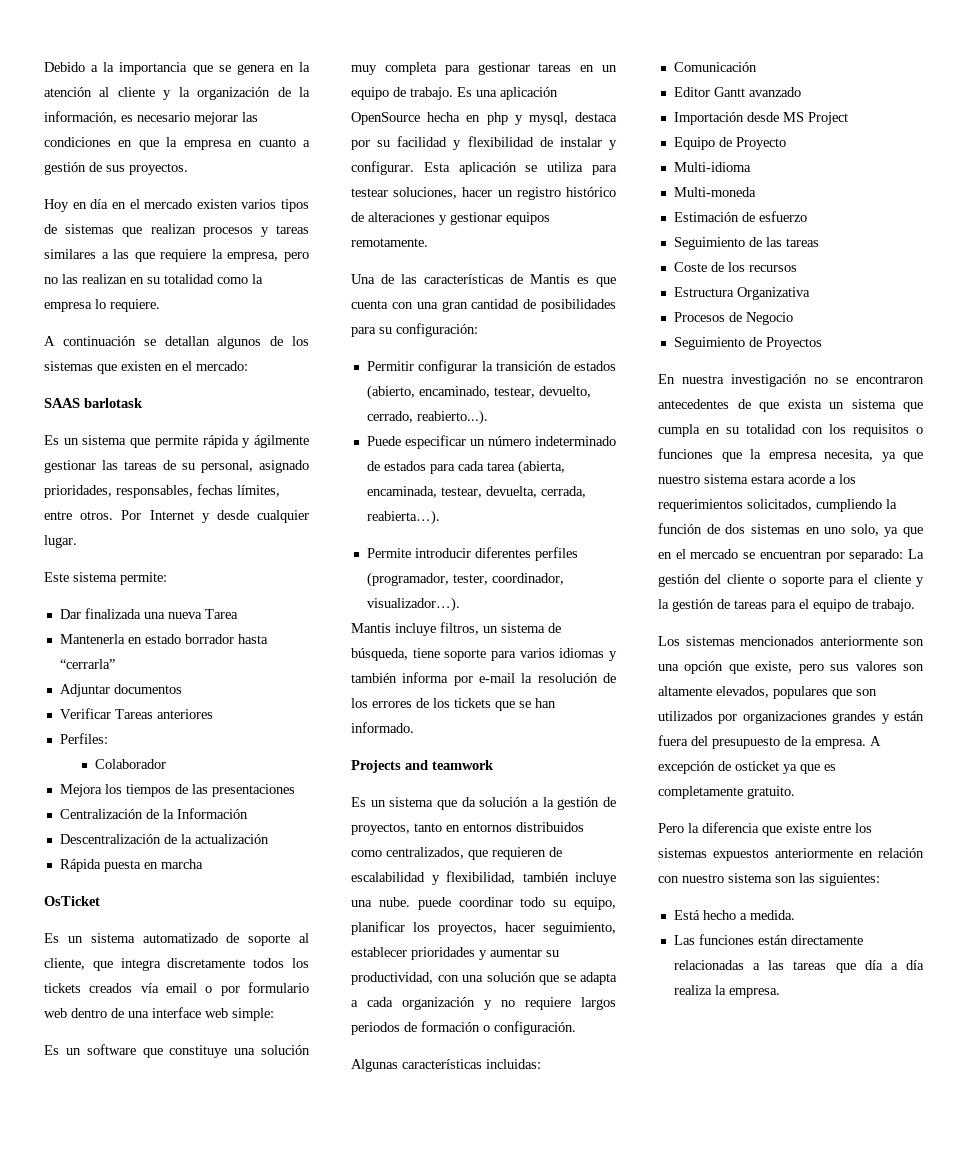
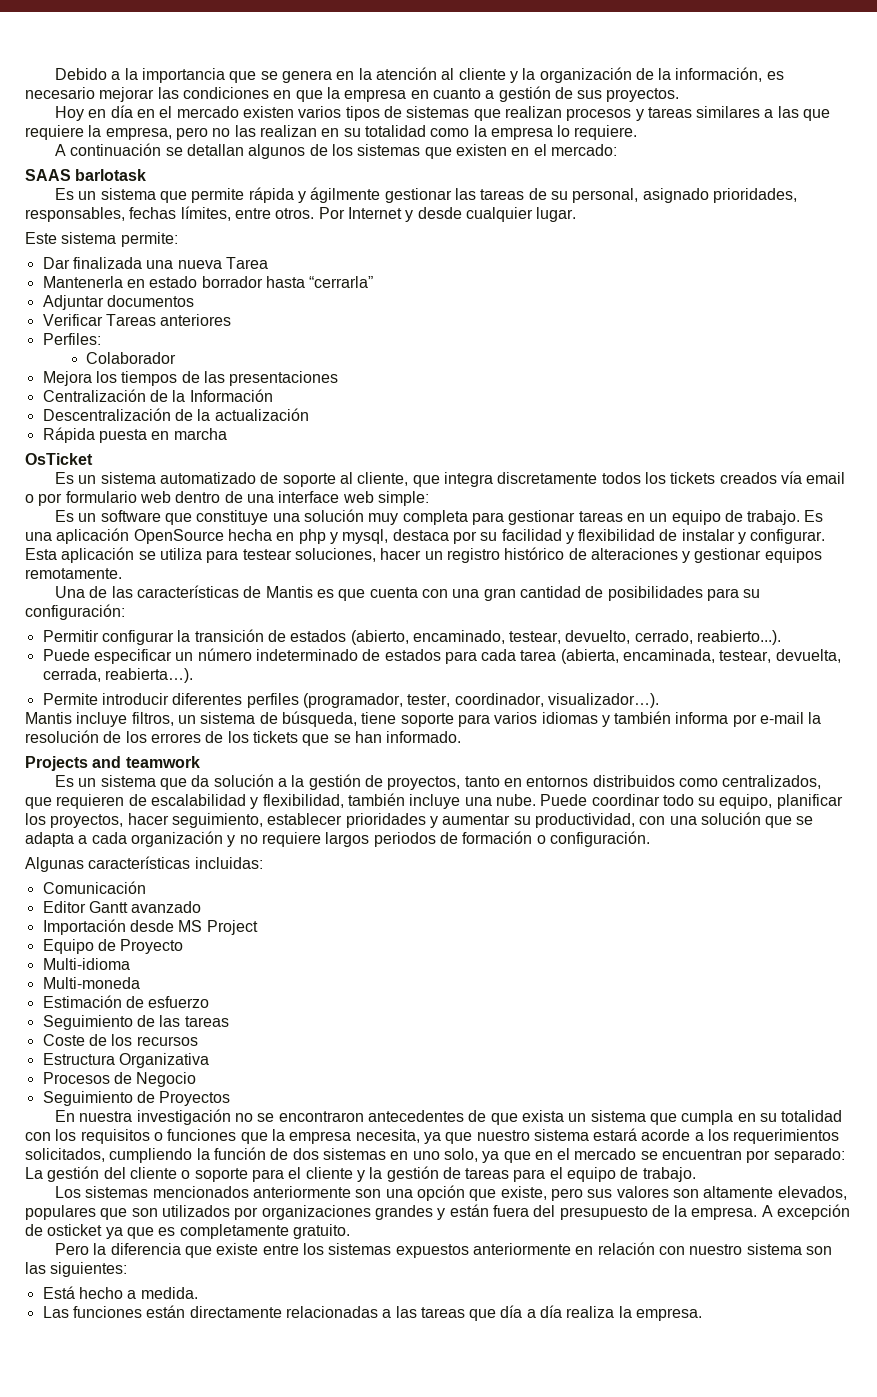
- Es un sistema que da solución a la gestión de proyectos, tanto en entornos distribuidos como centralizados, que requieren de escalabilidad y flexibilidad, también incluye una nube. puede coordinar todo su equipo, planificar los proyectos, hacer seguimiento, establecer prioridades y aumentar su productividad, con una solución que se adapta a cada organización y no requiere largos periodos de formación o configuración.
+ Es un sistema que da solución a la gestión de proyectos, tanto en entornos distribuidos como centralizados, que requieren de escalabilidad y flexibilidad, también incluye una nube. Puede coordinar todo su equipo, planificar los proyectos, hacer seguimiento, establecer prioridades y aumentar su productividad, con una solución que se adapta a cada organización y no requiere largos periodos de formación o configuración.
- En nuestra investigación no se encontraron antecedentes de que exista un sistema que cumpla en su totalidad con los requisitos o funciones que la empresa necesita, ya que nuestro sistema estara acorde a los requerimientos solicitados, cumpliendo la función de dos sistemas en uno solo, ya que en el mercado se encuentran por separado:
+ En nuestra investigación no se encontraron antecedentes de que exista un sistema que cumpla en su totalidad con los requisitos o funciones que la empresa necesita, ya que nuestro sistema estará acorde a los requerimientos solicitados, cumpliendo la función de dos sistemas en uno solo, ya que en el mercado se encuentran por separado:

